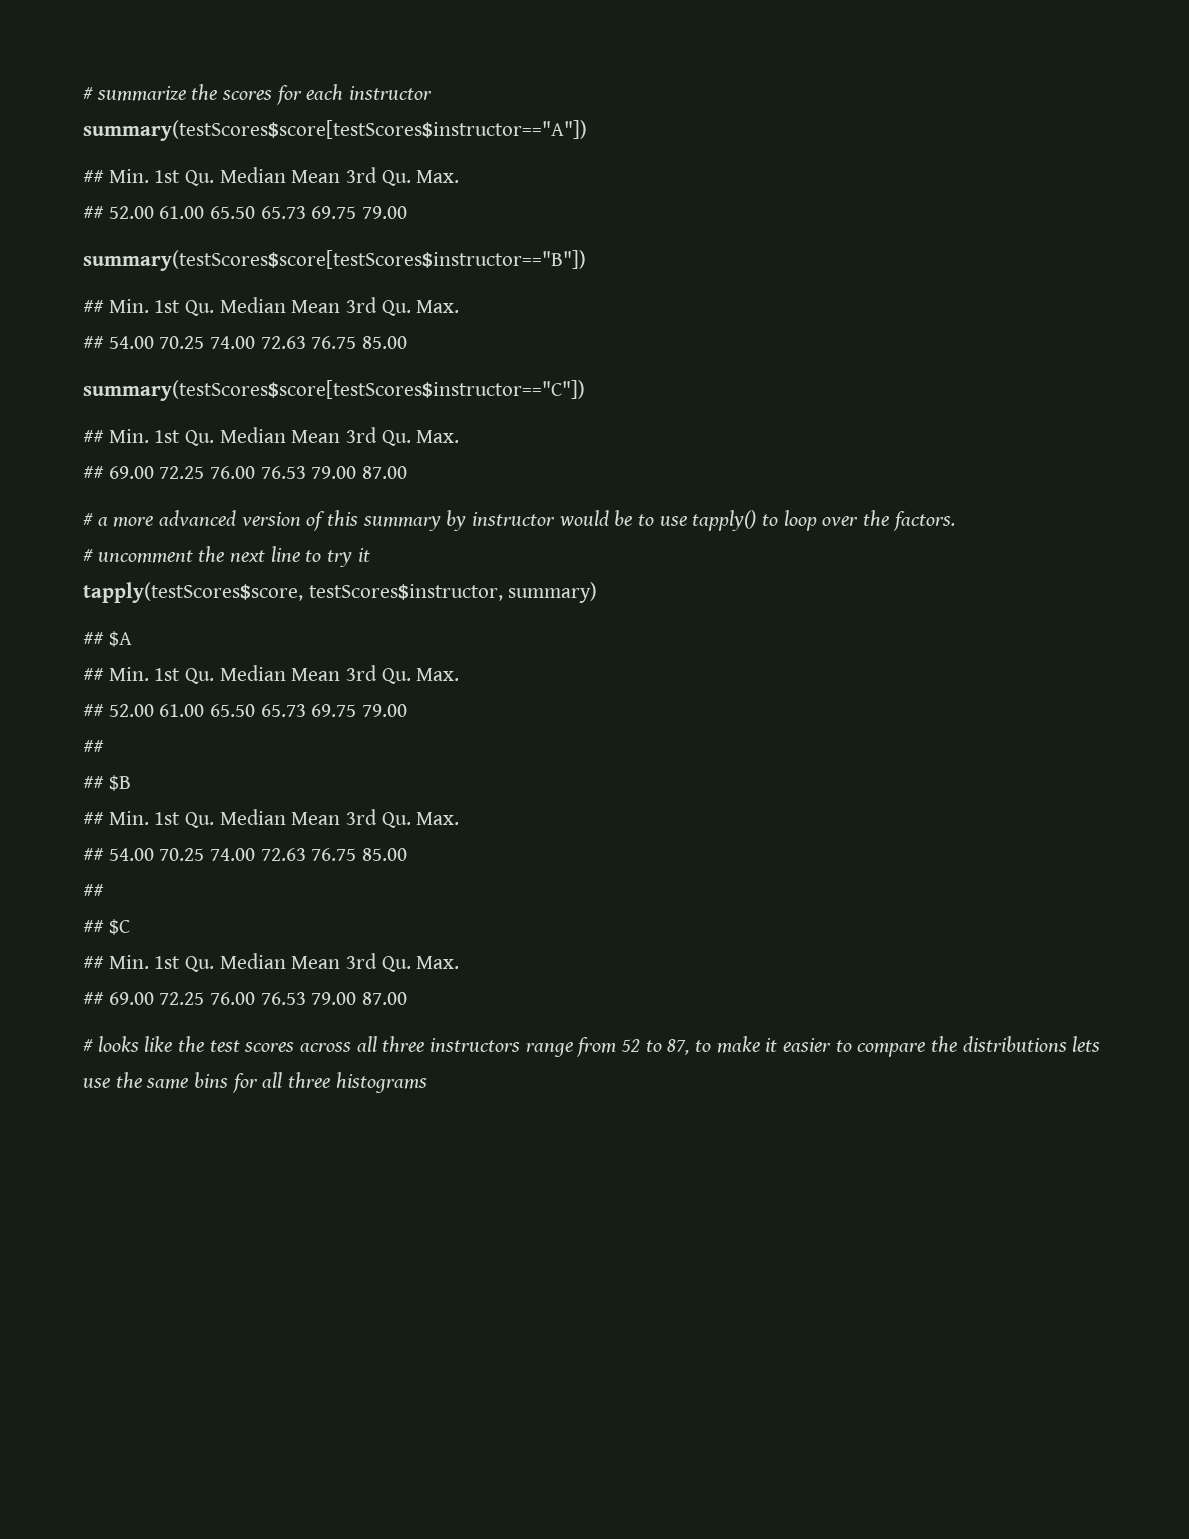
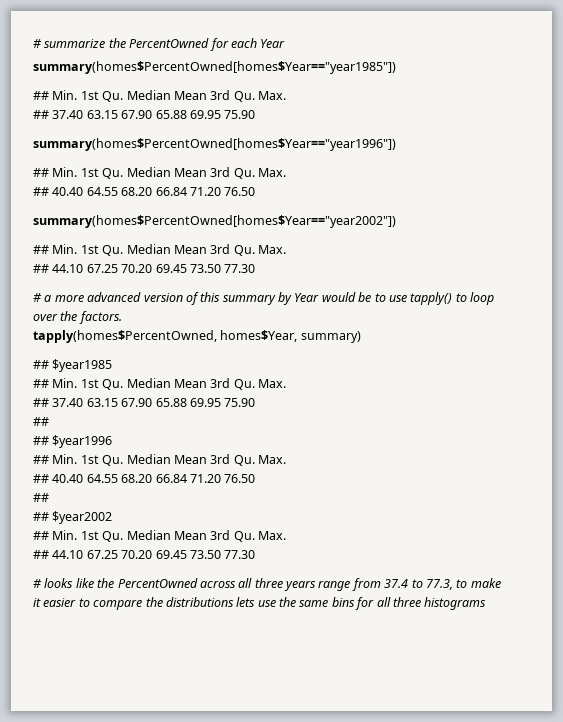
- # summarize the scores for each instructor
- summary(testScores$score[testScores$instructor=="A"])
+ # summarize the PercentOwned for each Year
+ summary(homes$PercentOwned[homes$Year=="year1985"])
  ## Min. 1st Qu. Median Mean 3rd Qu. Max.
- ## 52.00 61.00 65.50 65.73 69.75 79.00
- summary(testScores$score[testScores$instructor=="B"])
+ ## 37.40 63.15 67.90 65.88 69.95 75.90
+ summary(homes$PercentOwned[homes$Year=="year1996"])
  ## Min. 1st Qu. Median Mean 3rd Qu. Max.
- ## 54.00 70.25 74.00 72.63 76.75 85.00
- summary(testScores$score[testScores$instructor=="C"])
+ ## 40.40 64.55 68.20 66.84 71.20 76.50
+ summary(homes$PercentOwned[homes$Year=="year2002"])
  ## Min. 1st Qu. Median Mean 3rd Qu. Max.
- ## 69.00 72.25 76.00 76.53 79.00 87.00
+ ## 44.10 67.25 70.20 69.45 73.50 77.30
- # a more advanced version of this summary by instructor would be to use tapply() to loop over the factors.
+ # a more advanced version of this summary by Year would be to use tapply() to loop over the factors.
- # uncomment the next line to try it
- tapply(testScores$score, testScores$instructor, summary)
+ tapply(homes$PercentOwned, homes$Year, summary)
- ## $A
+ ## $year1985
  ## Min. 1st Qu. Median Mean 3rd Qu. Max.
- ## 52.00 61.00 65.50 65.73 69.75 79.00
+ ## 37.40 63.15 67.90 65.88 69.95 75.90
  ##
- ## $B
+ ## $year1996
  ## Min. 1st Qu. Median Mean 3rd Qu. Max.
- ## 54.00 70.25 74.00 72.63 76.75 85.00
+ ## 40.40 64.55 68.20 66.84 71.20 76.50
  ##
- ## $C
+ ## $year2002
  ## Min. 1st Qu. Median Mean 3rd Qu. Max.
- ## 69.00 72.25 76.00 76.53 79.00 87.00
+ ## 44.10 67.25 70.20 69.45 73.50 77.30
- # looks like the test scores across all three instructors range from 52 to 87, to make it easier to compare the distributions lets use the same bins for all three histograms
+ # looks like the PercentOwned across all three years range from 37.4 to 77.3, to make it easier to compare the distributions lets use the same bins for all three histograms

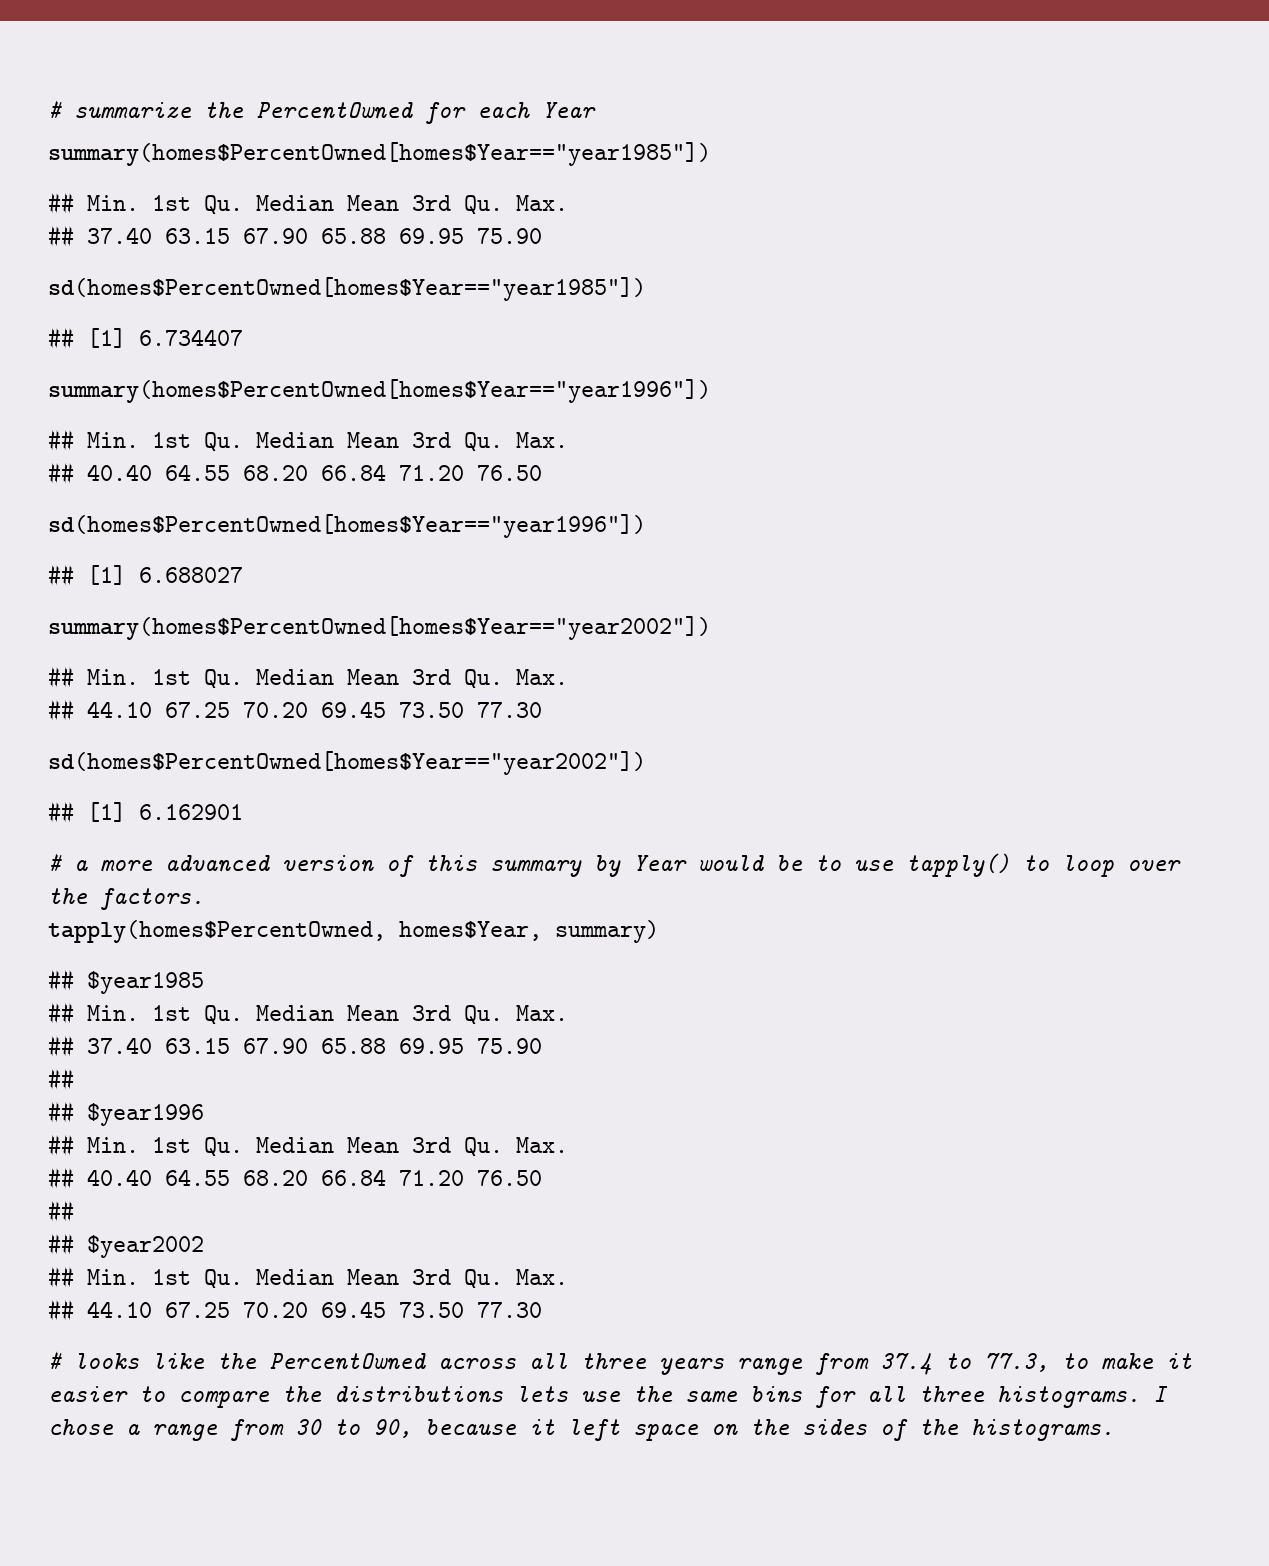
+ sd(homes$PercentOwned[homes$Year=="year1985"])
+ ## [1] 6.734407
+ sd(homes$PercentOwned[homes$Year=="year1996"])
+ ## [1] 6.688027
+ sd(homes$PercentOwned[homes$Year=="year2002"])
+ ## [1] 6.162901
- # looks like the PercentOwned across all three years range from 37.4 to 77.3, to make it easier to compare the distributions lets use the same bins for all three histograms
+ # looks like the PercentOwned across all three years range from 37.4 to 77.3, to make it easier to compare the distributions lets use the same bins for all three histograms. I chose a range from 30 to 90, because it left space on the sides of the histograms.

